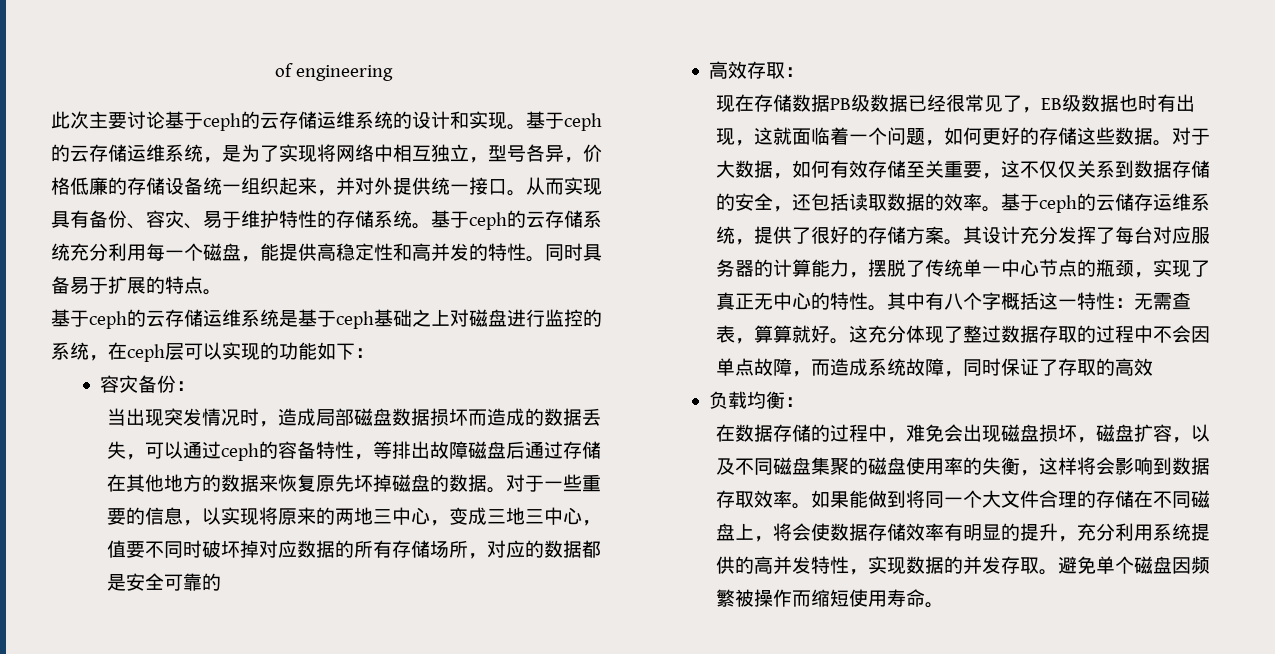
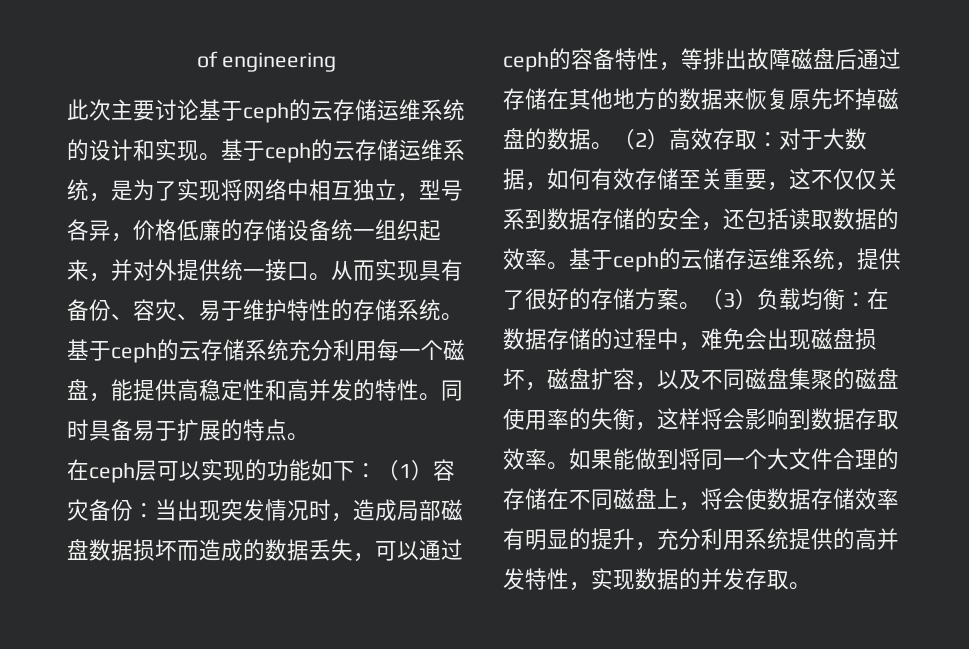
- 基于ceph的云存储运维系统是基于ceph基础之上对磁盘进行监控的系统，在ceph层可以实现的功能如下：
- 容灾备份：
- 当出现突发情况时，造成局部磁盘数据损坏而造成的数据丢失，可以通过ceph的容备特性，等排出故障磁盘后通过存储在其他地方的数据来恢复原先坏掉磁盘的数据。
+ 在ceph层可以实现的功能如下：（1）容灾备份：当出现突发情况时，造成局部磁盘数据损坏而造成的数据丢失，可以通过ceph的容备特性，等排出故障磁盘后通过存储在其他地方的数据来恢复原先坏掉磁盘的数据。
- 对于一些重要的信息，以实现将原来的两地三中心，变成三地三中心，值要不同时破坏掉对应数据的所有存储场所，对应的数据都是安全可靠的
- 高效存取：
- 现在存储数据PB级数据已经很常见了，EB级数据也时有出现，这就面临着一个问题，如何更好的存储这些数据。对于大数据，如何有效存储至关重要，这不仅仅关系到数据存储的安全，还包括读取数据的效率。
+ （2）高效存取：对于大数据，如何有效存储至关重要，这不仅仅关系到数据存储的安全，还包括读取数据的效率。
- 其设计充分发挥了每台对应服务器的计算能力，摆脱了传统单一中心节点的瓶颈，实现了真正无中心的特性。其中有八个字概括这一特性：无需查表，算算就好。这充分体现了整过数据存取的过程中不会因单点故障，而造成系统故障，同时保证了存取的高效
- 负载均衡：
- 在数据存储的过程中，难免会出现磁盘损坏，磁盘扩容，以及不同磁盘集聚的磁盘使用率的失衡，这样将会影响到数据存取效率。
+ （3）负载均衡：在数据存储的过程中，难免会出现磁盘损坏，磁盘扩容，以及不同磁盘集聚的磁盘使用率的失衡，这样将会影响到数据存取效率。
- 避免单个磁盘因频繁被操作而缩短使用寿命。

